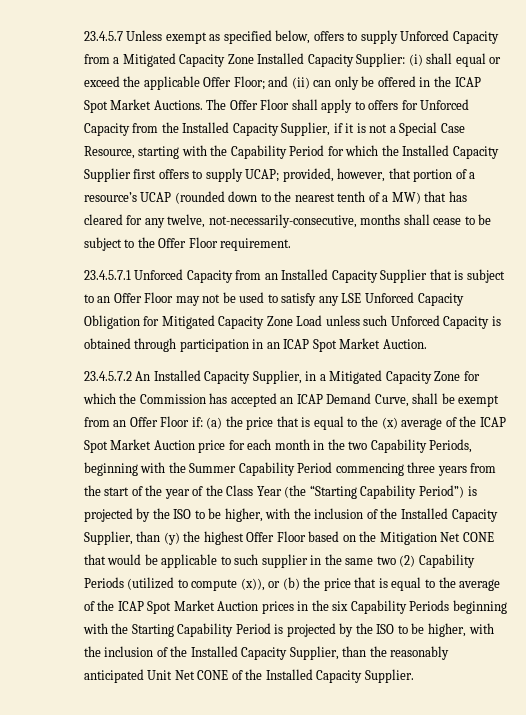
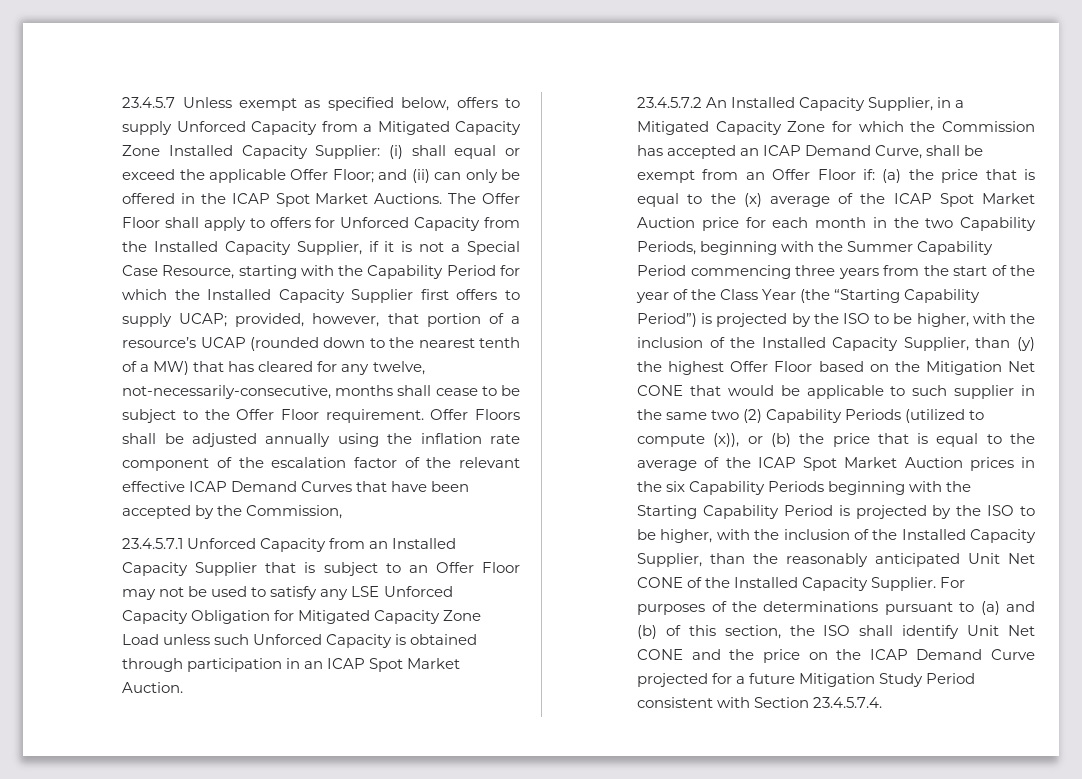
+ Offer Floors shall be adjusted annually using the inflation rate component of the escalation factor of the relevant effective ICAP Demand Curves that have been accepted by the Commission,
+ For purposes of the determinations pursuant to (a) and (b) of this section, the ISO shall identify Unit Net CONE and the price on the ICAP Demand Curve projected for a future Mitigation Study Period consistent with Section 23.4.5.7.4.

